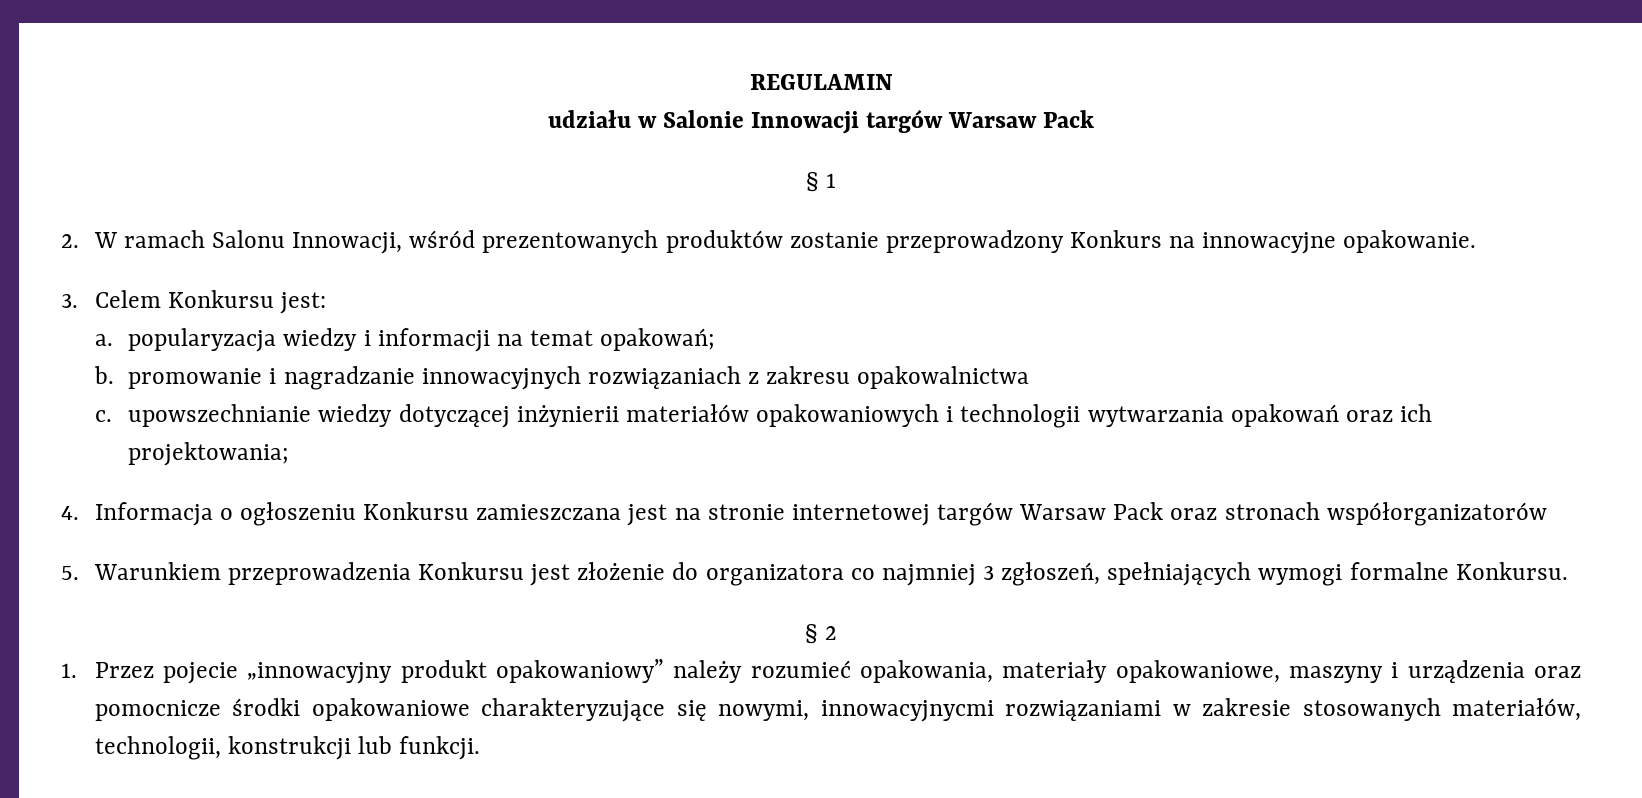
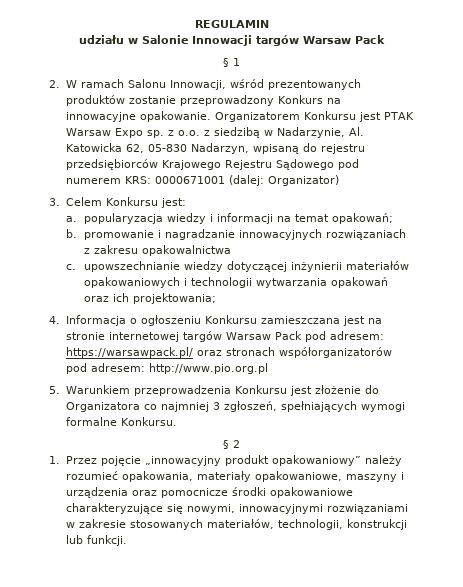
+ Organizatorem Konkursu jest PTAK Warsaw Expo sp. z o.o. z siedzibą w Nadarzynie, Al. Katowicka 62, 05-830 Nadarzyn, wpisaną do rejestru przedsiębiorców Krajowego Rejestru Sądowego pod numerem KRS: 0000671001 (dalej: Organizator)
- 4. Informacja o ogłoszeniu Konkursu zamieszczana jest na stronie internetowej targów Warsaw Pack oraz stronach współorganizatorów
+ 4. Informacja o ogłoszeniu Konkursu zamieszczana jest na stronie internetowej targów Warsaw Pack pod adresem: https://warsawpack.pl/ oraz stronach współorganizatorów pod adresem: http://www.pio.org.pl
- 5. Warunkiem przeprowadzenia Konkursu jest złożenie do organizatora co najmniej 3 zgłoszeń, spełniających wymogi formalne Konkursu.
+ 5. Warunkiem przeprowadzenia Konkursu jest złożenie do Organizatora co najmniej 3 zgłoszeń, spełniających wymogi formalne Konkursu.
- 1. Przez pojecie „innowacyjny produkt opakowaniowy” należy rozumieć opakowania, materiały opakowaniowe, maszyny i urządzenia oraz pomocnicze środki opakowaniowe charakteryzujące się nowymi, innowacyjnycmi rozwiązaniami w zakresie stosowanych materiałów, technologii, konstrukcji lub funkcji.
+ 1. Przez pojęcie „innowacyjny produkt opakowaniowy” należy rozumieć opakowania, materiały opakowaniowe, maszyny i urządzenia oraz pomocnicze środki opakowaniowe charakteryzujące się nowymi, innowacyjnymi rozwiązaniami w zakresie stosowanych materiałów, technologii, konstrukcji lub funkcji.

